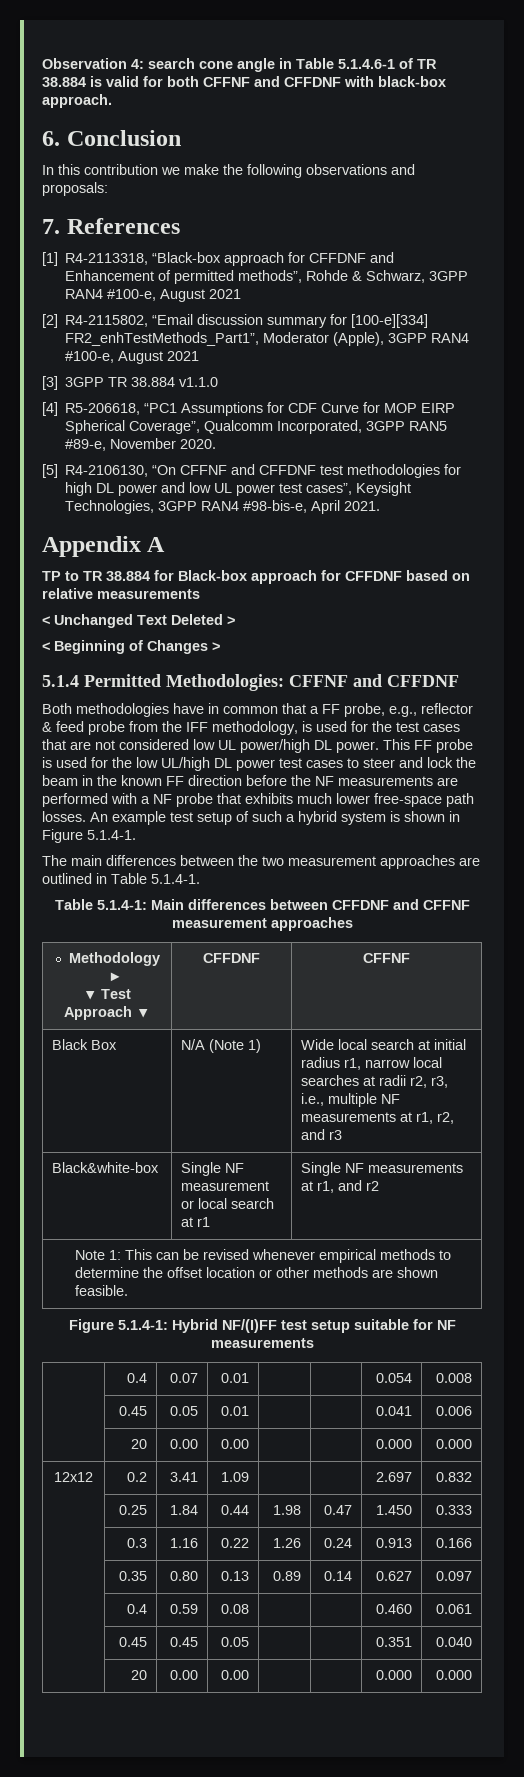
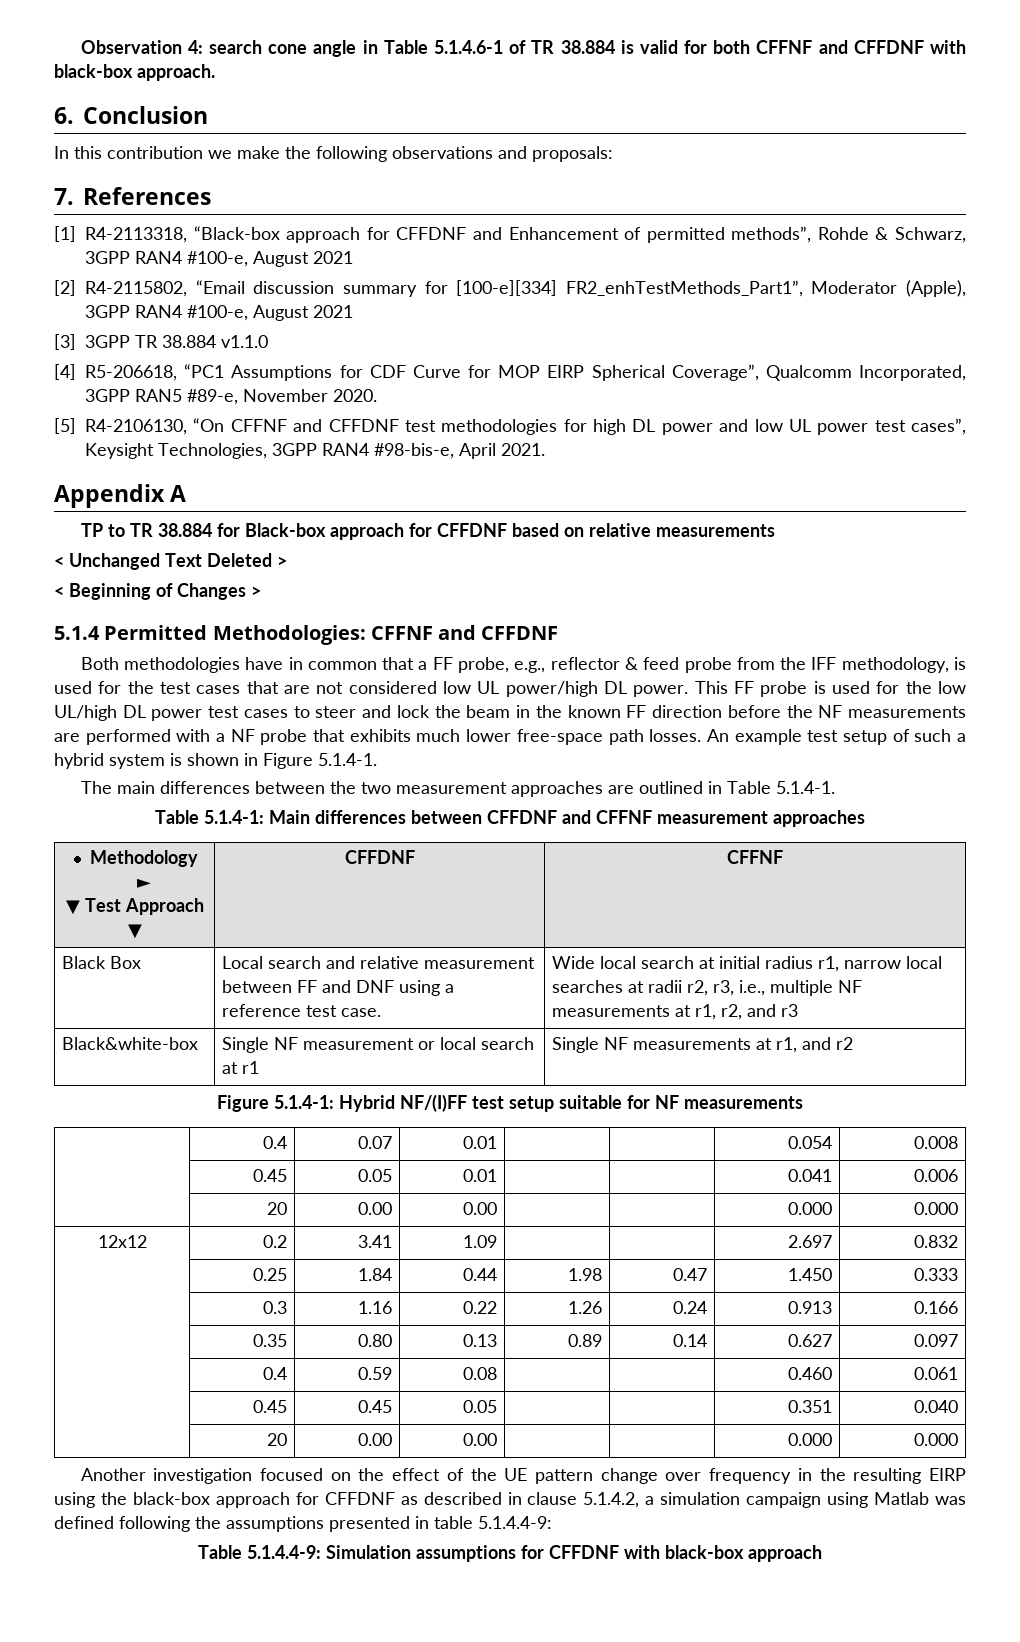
- Black Box | N/A (Note 1) | Wide local search at initial radius r1, narrow local searches at radii r2, r3, i.e., multiple NF measurements at r1, r2, and r3
+ Black Box | Local search and relative measurement between FF and DNF using a reference test case. | Wide local search at initial radius r1, narrow local searches at radii r2, r3, i.e., multiple NF measurements at r1, r2, and r3
- Note 1: This can be revised whenever empirical methods to determine the offset location or other methods are shown feasible.
+ Another investigation focused on the effect of the UE pattern change over frequency in the resulting EIRP using the black-box approach for CFFDNF as described in clause 5.1.4.2, a simulation campaign using Matlab was defined following the assumptions presented in table 5.1.4.4-9:
+ Table 5.1.4.4-9: Simulation assumptions for CFFDNF with black-box approach

